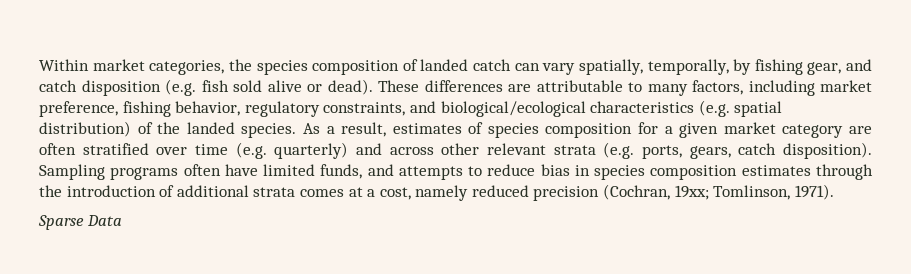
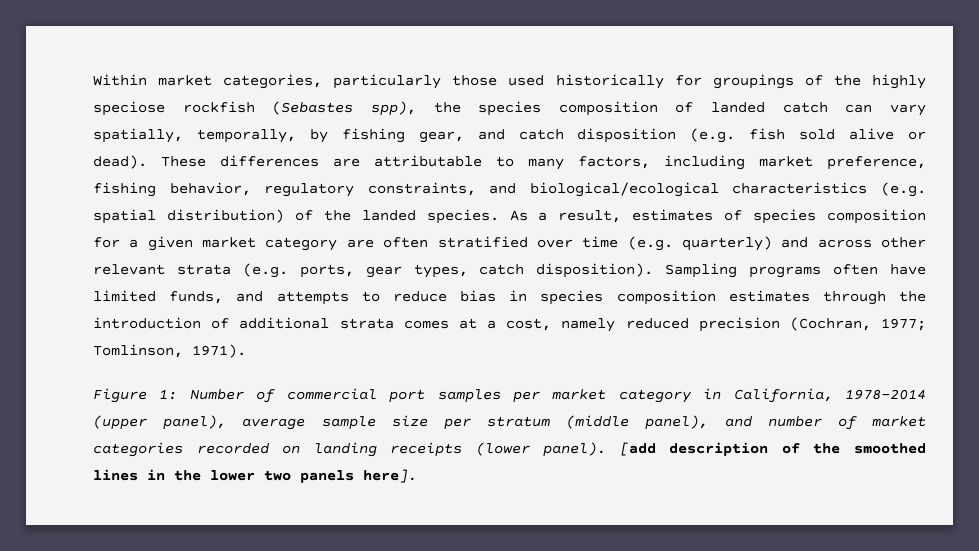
- Within market categories, the species composition of landed catch can vary spatially, temporally, by fishing gear, and catch disposition (e.g. fish sold alive or dead).
+ Within market categories, particularly those used historically for groupings of the highly speciose rockfish (Sebastes spp), the species composition of landed catch can vary spatially, temporally, by fishing gear, and catch disposition (e.g. fish sold alive or dead).
- As a result, estimates of species composition for a given market category are often stratified over time (e.g. quarterly) and across other relevant strata (e.g. ports, gears, catch disposition).
+ As a result, estimates of species composition for a given market category are often stratified over time (e.g. quarterly) and across other relevant strata (e.g. ports, gear types, catch disposition).
- Sampling programs often have limited funds, and attempts to reduce bias in species composition estimates through the introduction of additional strata comes at a cost, namely reduced precision (Cochran, 19xx; Tomlinson, 1971).
+ Sampling programs often have limited funds, and attempts to reduce bias in species composition estimates through the introduction of additional strata comes at a cost, namely reduced precision (Cochran, 1977; Tomlinson, 1971).
- Sparse Data
+ Figure 1: Number of commercial port samples per market category in California, 1978-2014 (upper panel), average sample size per stratum (middle panel), and number of market categories recorded on landing receipts (lower panel). [add description of the smoothed lines in the lower two panels here].

